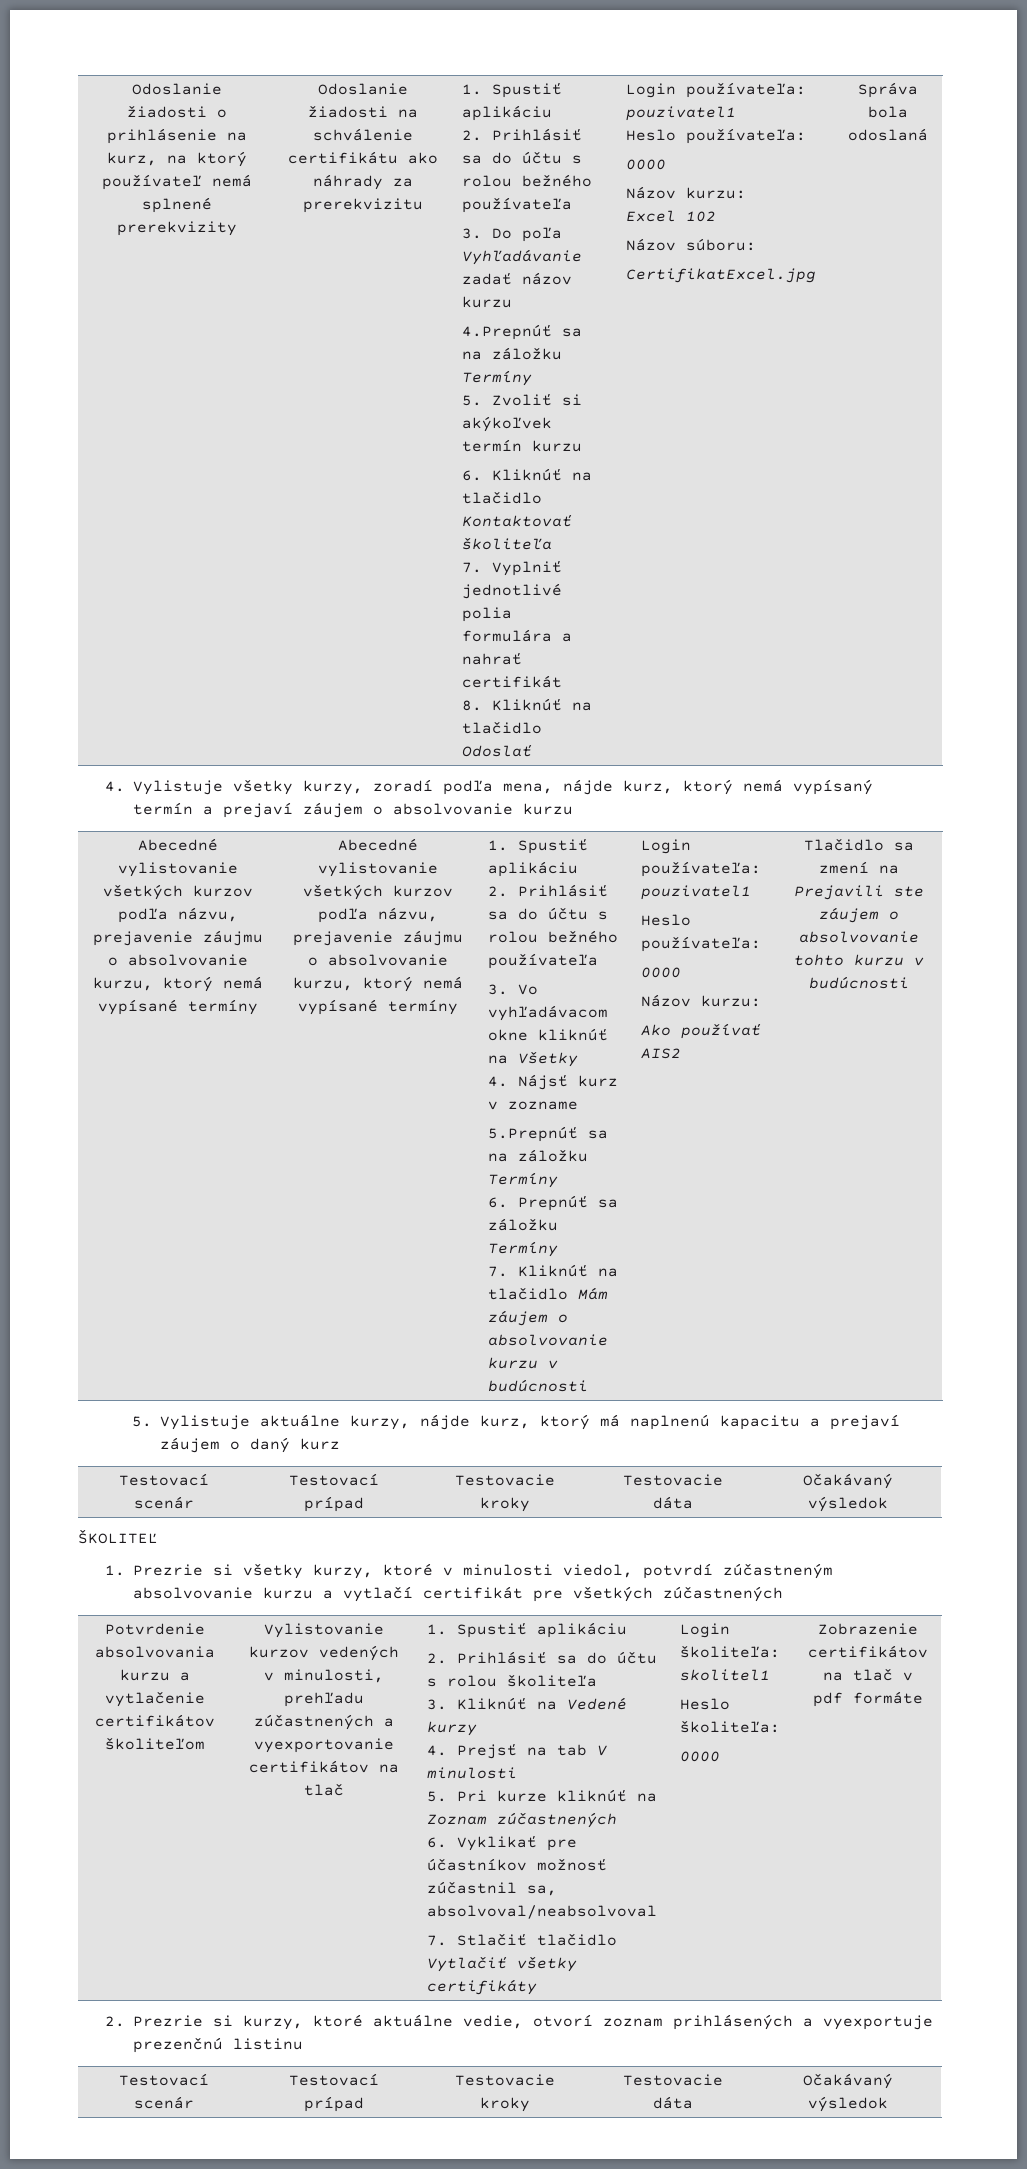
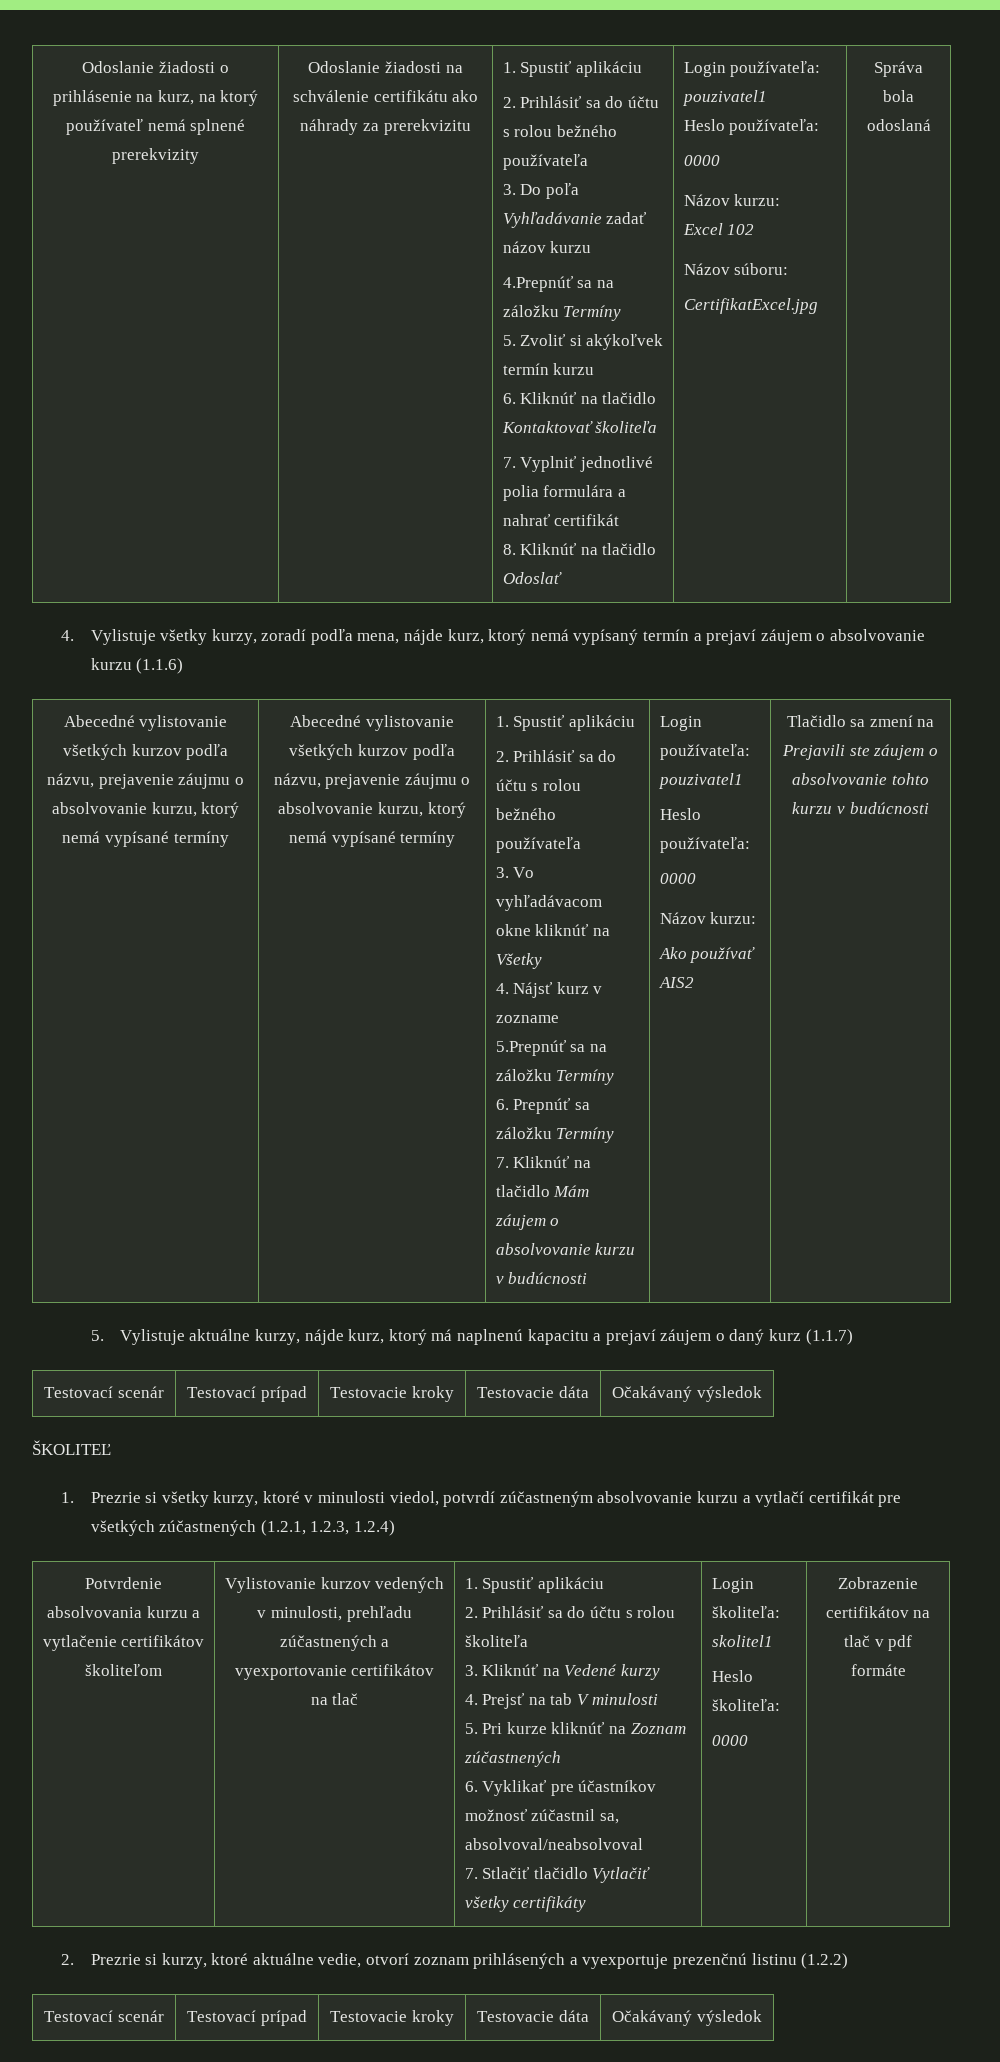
- 4. Vylistuje všetky kurzy, zoradí podľa mena, nájde kurz, ktorý nemá vypísaný termín a prejaví záujem o absolvovanie kurzu
+ 4. Vylistuje všetky kurzy, zoradí podľa mena, nájde kurz, ktorý nemá vypísaný termín a prejaví záujem o absolvovanie kurzu (1.1.6)
- 5. Vylistuje aktuálne kurzy, nájde kurz, ktorý má naplnenú kapacitu a prejaví záujem o daný kurz
+ 5. Vylistuje aktuálne kurzy, nájde kurz, ktorý má naplnenú kapacitu a prejaví záujem o daný kurz (1.1.7)
- 1. Prezrie si všetky kurzy, ktoré v minulosti viedol, potvrdí zúčastneným absolvovanie kurzu a vytlačí certifikát pre všetkých zúčastnených
+ 1. Prezrie si všetky kurzy, ktoré v minulosti viedol, potvrdí zúčastneným absolvovanie kurzu a vytlačí certifikát pre všetkých zúčastnených (1.2.1, 1.2.3, 1.2.4)
- 2. Prezrie si kurzy, ktoré aktuálne vedie, otvorí zoznam prihlásených a vyexportuje prezenčnú listinu
+ 2. Prezrie si kurzy, ktoré aktuálne vedie, otvorí zoznam prihlásených a vyexportuje prezenčnú listinu (1.2.2)

